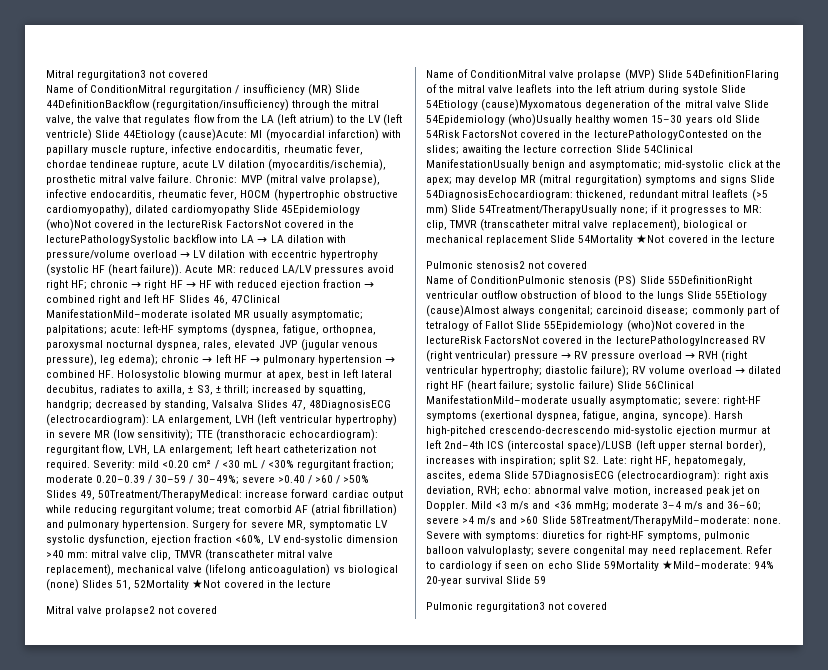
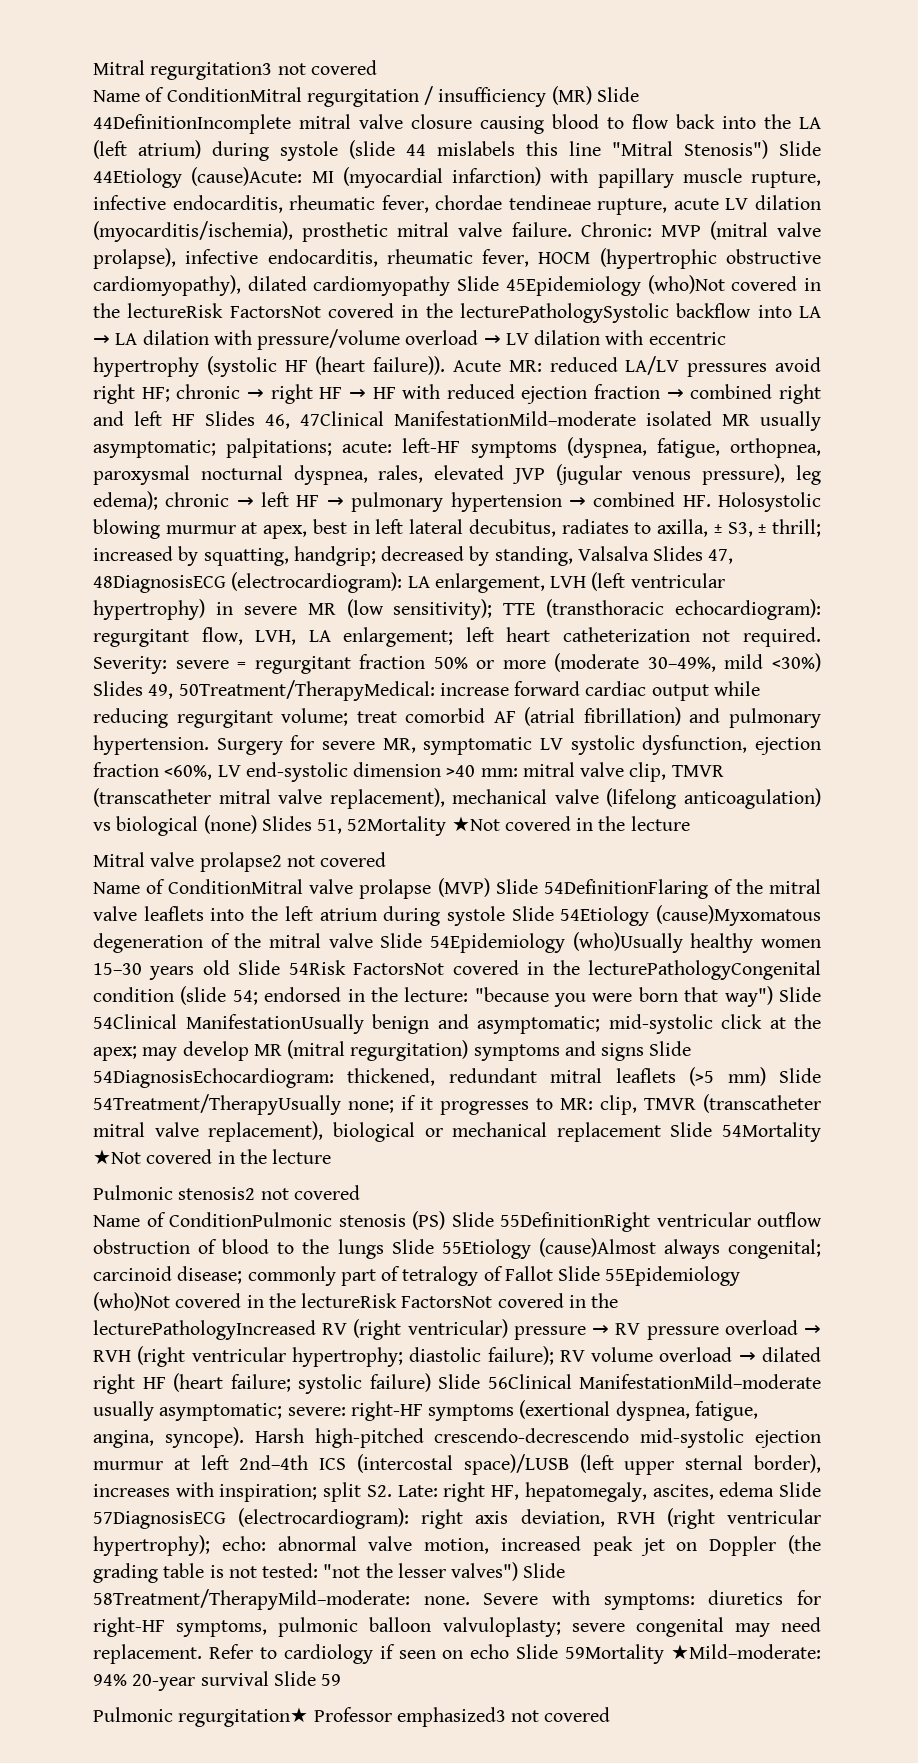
- Name of ConditionMitral regurgitation / insufficiency (MR) Slide 44DefinitionBackflow (regurgitation/insufficiency) through the mitral valve, the valve that regulates flow from the LA (left atrium) to the LV (left ventricle) Slide 44Etiology (cause)Acute: MI (myocardial infarction) with papillary muscle rupture, infective endocarditis, rheumatic fever, chordae tendineae rupture, acute LV dilation (myocarditis/ischemia), prosthetic mitral valve failure.
+ Name of ConditionMitral regurgitation / insufficiency (MR) Slide 44DefinitionIncomplete mitral valve closure causing blood to flow back into the LA (left atrium) during systole (slide 44 mislabels this line "Mitral Stenosis") Slide 44Etiology (cause)Acute: MI (myocardial infarction) with papillary muscle rupture, infective endocarditis, rheumatic fever, chordae tendineae rupture, acute LV dilation (myocarditis/ischemia), prosthetic mitral valve failure.
- Severity: mild <0.20 cm² / <30 mL / <30% regurgitant fraction; moderate 0.20–0.39 / 30–59 / 30–49%; severe >0.40 / >60 / >50% Slides 49, 50Treatment/TherapyMedical: increase forward cardiac output while reducing regurgitant volume; treat comorbid AF (atrial fibrillation) and pulmonary hypertension.
+ Severity: severe = regurgitant fraction 50% or more (moderate 30–49%, mild <30%) Slides 49, 50Treatment/TherapyMedical: increase forward cardiac output while reducing regurgitant volume; treat comorbid AF (atrial fibrillation) and pulmonary hypertension.
- Name of ConditionMitral valve prolapse (MVP) Slide 54DefinitionFlaring of the mitral valve leaflets into the left atrium during systole Slide 54Etiology (cause)Myxomatous degeneration of the mitral valve Slide 54Epidemiology (who)Usually healthy women 15–30 years old Slide 54Risk FactorsNot covered in the lecturePathologyContested on the slides; awaiting the lecture correction Slide 54Clinical ManifestationUsually benign and asymptomatic;
+ Name of ConditionMitral valve prolapse (MVP) Slide 54DefinitionFlaring of the mitral valve leaflets into the left atrium during systole Slide 54Etiology (cause)Myxomatous degeneration of the mitral valve Slide 54Epidemiology (who)Usually healthy women 15–30 years old Slide 54Risk FactorsNot covered in the lecturePathologyCongenital condition (slide 54; endorsed in the lecture: "because you were born that way") Slide 54Clinical ManifestationUsually benign and asymptomatic;
- Harsh high-pitched crescendo-decrescendo mid-systolic ejection murmur at left 2nd–4th ICS (intercostal space)/LUSB (left upper sternal border), increases with inspiration; split S2. Late: right HF, hepatomegaly, ascites, edema Slide 57DiagnosisECG (electrocardiogram): right axis deviation, RVH; echo: abnormal valve motion, increased peak jet on Doppler. Mild <3 m/s and <36 mmHg; moderate 3–4 m/s and 36–60; severe >4 m/s and >60 Slide 58Treatment/TherapyMild–moderate: none.
+ Harsh high-pitched crescendo-decrescendo mid-systolic ejection murmur at left 2nd–4th ICS (intercostal space)/LUSB (left upper sternal border), increases with inspiration; split S2. Late: right HF, hepatomegaly, ascites, edema Slide 57DiagnosisECG (electrocardiogram): right axis deviation, RVH (right ventricular hypertrophy); echo: abnormal valve motion, increased peak jet on Doppler (the grading table is not tested: "not the lesser valves") Slide 58Treatment/TherapyMild–moderate: none.
- Pulmonic regurgitation3 not covered
+ Pulmonic regurgitation★ Professor emphasized3 not covered

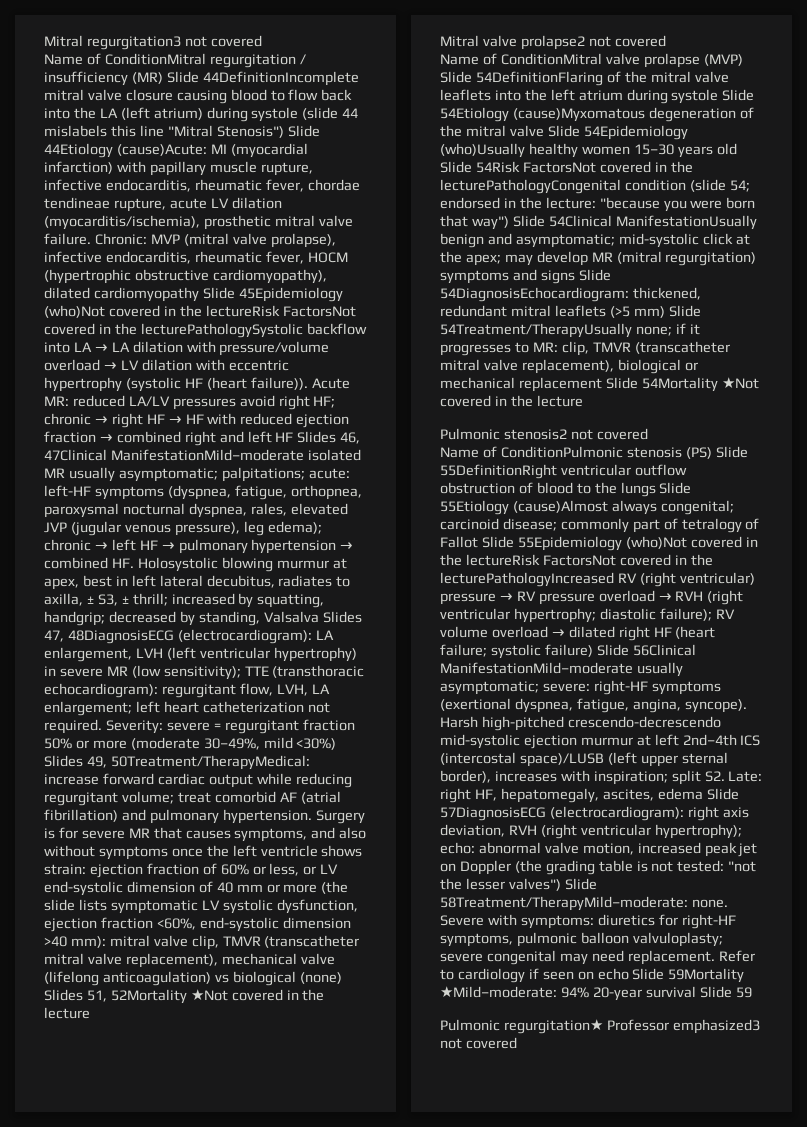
- Surgery for severe MR, symptomatic LV systolic dysfunction, ejection fraction <60%, LV end-systolic dimension >40 mm: mitral valve clip, TMVR (transcatheter mitral valve replacement), mechanical valve (lifelong anticoagulation) vs biological (none) Slides 51, 52Mortality ★Not covered in the lecture
+ Surgery is for severe MR that causes symptoms, and also without symptoms once the left ventricle shows strain: ejection fraction of 60% or less, or LV end-systolic dimension of 40 mm or more (the slide lists symptomatic LV systolic dysfunction, ejection fraction <60%, end-systolic dimension >40 mm): mitral valve clip, TMVR (transcatheter mitral valve replacement), mechanical valve (lifelong anticoagulation) vs biological (none) Slides 51, 52Mortality ★Not covered in the lecture

